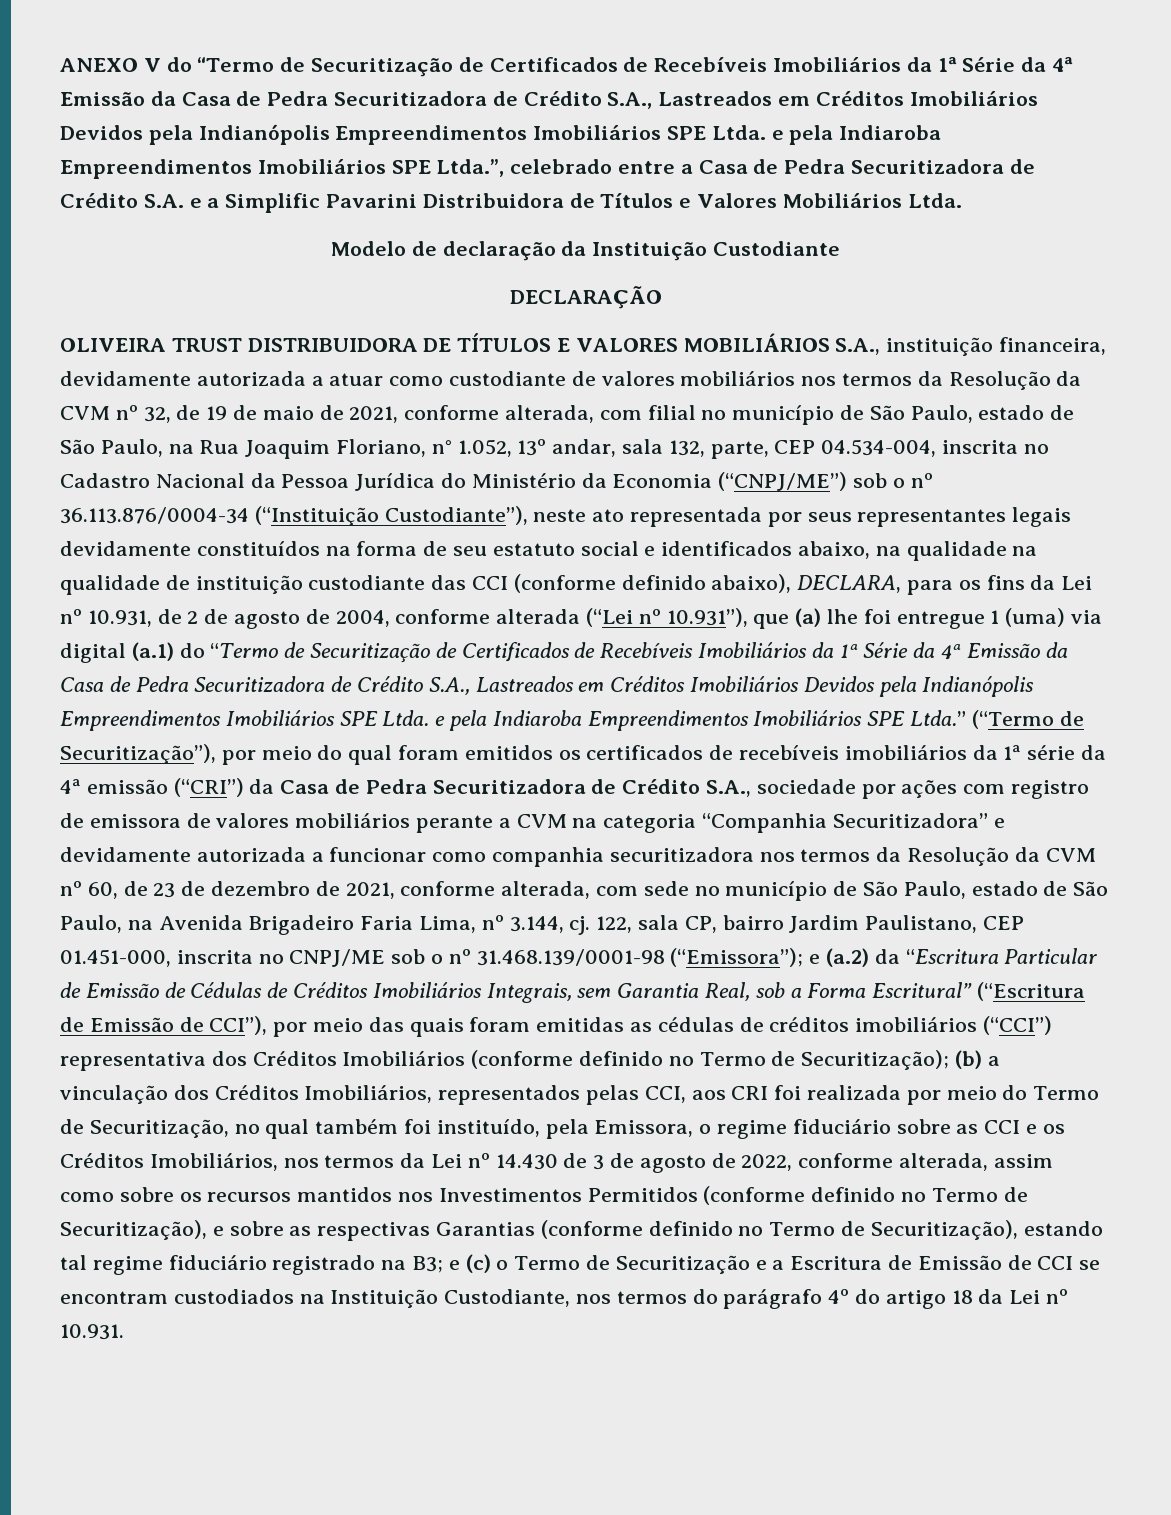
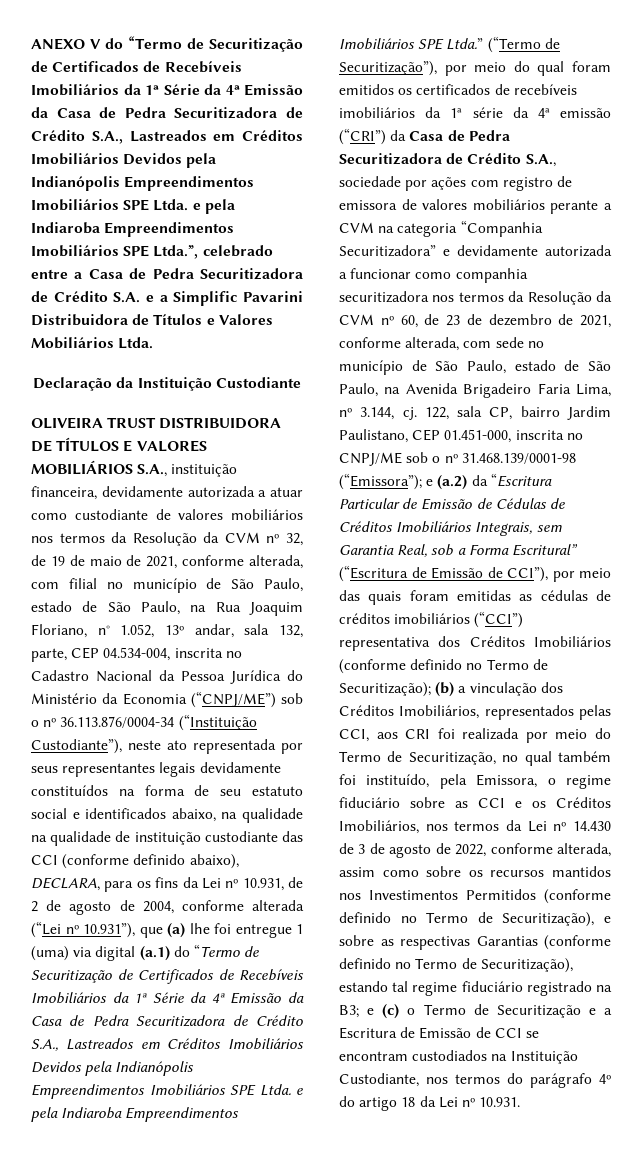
- Modelo de declaração da Instituição Custodiante
+ Declaração da Instituição Custodiante
- DECLARAÇÃO

